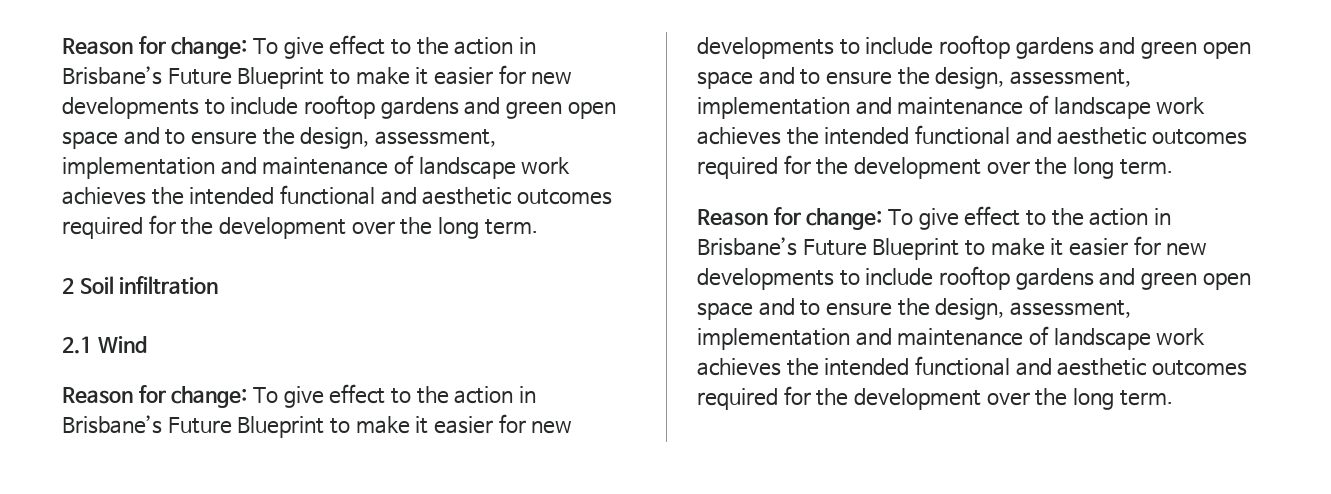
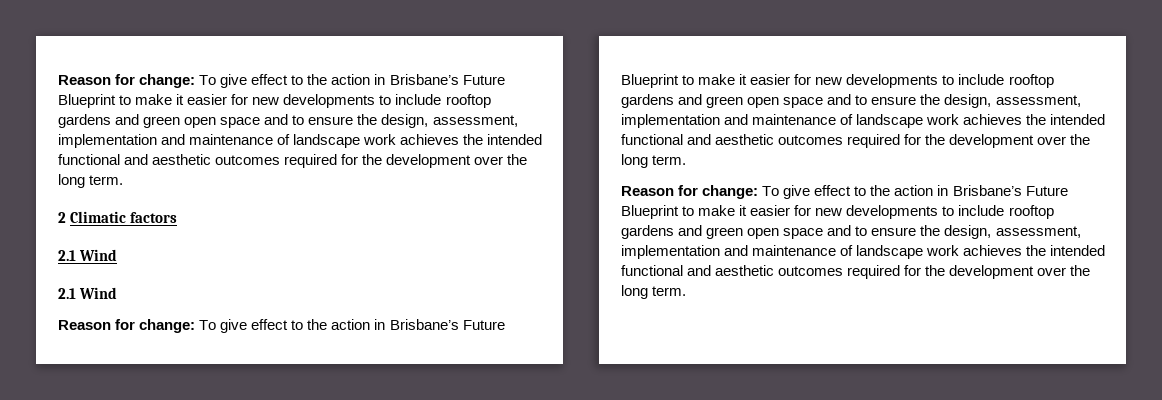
- 2 Soil infiltration
+ 2 Climatic factors
+ 2.1 Wind

